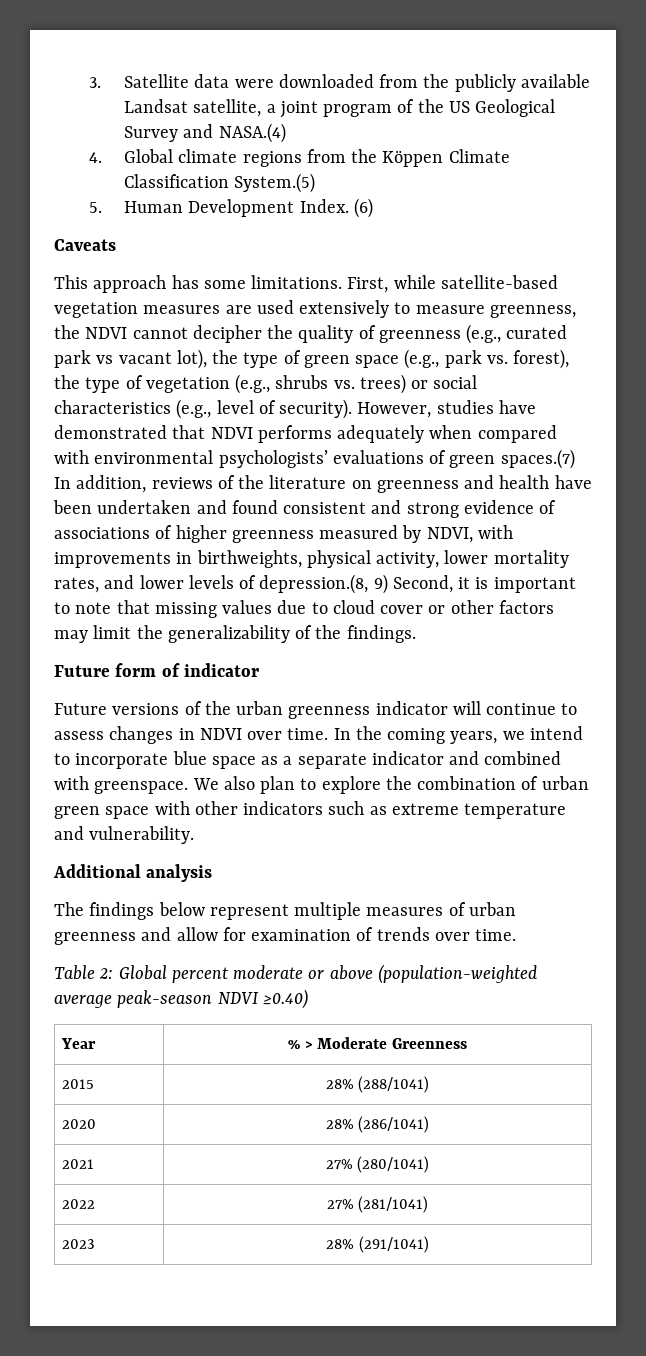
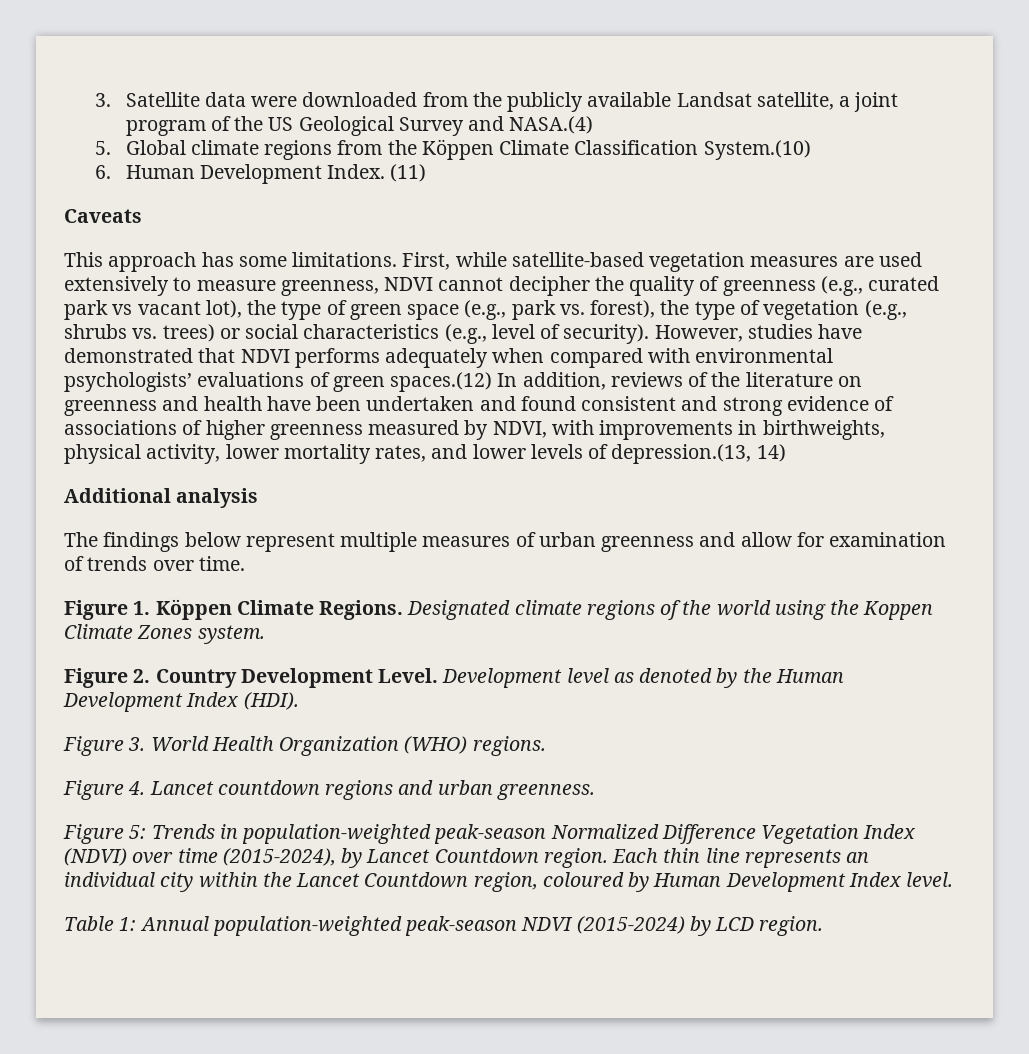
- 4. Global climate regions from the Köppen Climate Classification System.(5)
- 5. Human Development Index.
+ 5. Global climate regions from the Köppen Climate Classification System.(10)
+ 6. Human Development Index.
- (6)
+ (11)
- First, while satellite-based vegetation measures are used extensively to measure greenness, the NDVI cannot decipher the quality of greenness (e.g., curated park vs vacant lot), the type of green space (e.g., park vs. forest), the type of vegetation (e.g., shrubs vs. trees) or social characteristics (e.g., level of security).
+ First, while satellite-based vegetation measures are used extensively to measure greenness, NDVI cannot decipher the quality of greenness (e.g., curated park vs vacant lot), the type of green space (e.g., park vs. forest), the type of vegetation (e.g., shrubs vs. trees) or social characteristics (e.g., level of security).
- However, studies have demonstrated that NDVI performs adequately when compared with environmental psychologists’ evaluations of green spaces.(7) In addition, reviews of the literature on greenness and health have been undertaken and found consistent and strong evidence of associations of higher greenness measured by NDVI, with improvements in birthweights, physical activity, lower mortality rates, and lower levels of depression.(8, 9) Second, it is important to note that missing values due to cloud cover or other factors may limit the generalizability of the findings.
- Future form of indicator
- Future versions of the urban greenness indicator will continue to assess changes in NDVI over time. In the coming years, we intend to incorporate blue space as a separate indicator and combined with greenspace. We also plan to explore the combination of urban green space with other indicators such as extreme temperature and vulnerability.
+ However, studies have demonstrated that NDVI performs adequately when compared with environmental psychologists’ evaluations of green spaces.(12) In addition, reviews of the literature on greenness and health have been undertaken and found consistent and strong evidence of associations of higher greenness measured by NDVI, with improvements in birthweights, physical activity, lower mortality rates, and lower levels of depression.(13, 14)
- Table 2: Global percent moderate or above (population-weighted average peak-season NDVI ≥0.40)
- Year | % > Moderate Greenness
- 2015 | 28% (288/1041)
- 2020 | 28% (286/1041)
- 2021 | 27% (280/1041)
- 2022 | 27% (281/1041)
- 2023 | 28% (291/1041)
+ Figure 1. Köppen Climate Regions. Designated climate regions of the world using the Koppen Climate Zones system.
+ Figure 2. Country Development Level. Development level as denoted by the Human Development Index (HDI).
+ Figure 3. World Health Organization (WHO) regions.
+ Figure 4. Lancet countdown regions and urban greenness.
+ Figure 5: Trends in population-weighted peak-season Normalized Difference Vegetation Index (NDVI) over time (2015-2024), by Lancet Countdown region. Each thin line represents an individual city within the Lancet Countdown region, coloured by Human Development Index level.
+ Table 1: Annual population-weighted peak-season NDVI (2015-2024) by LCD region.

